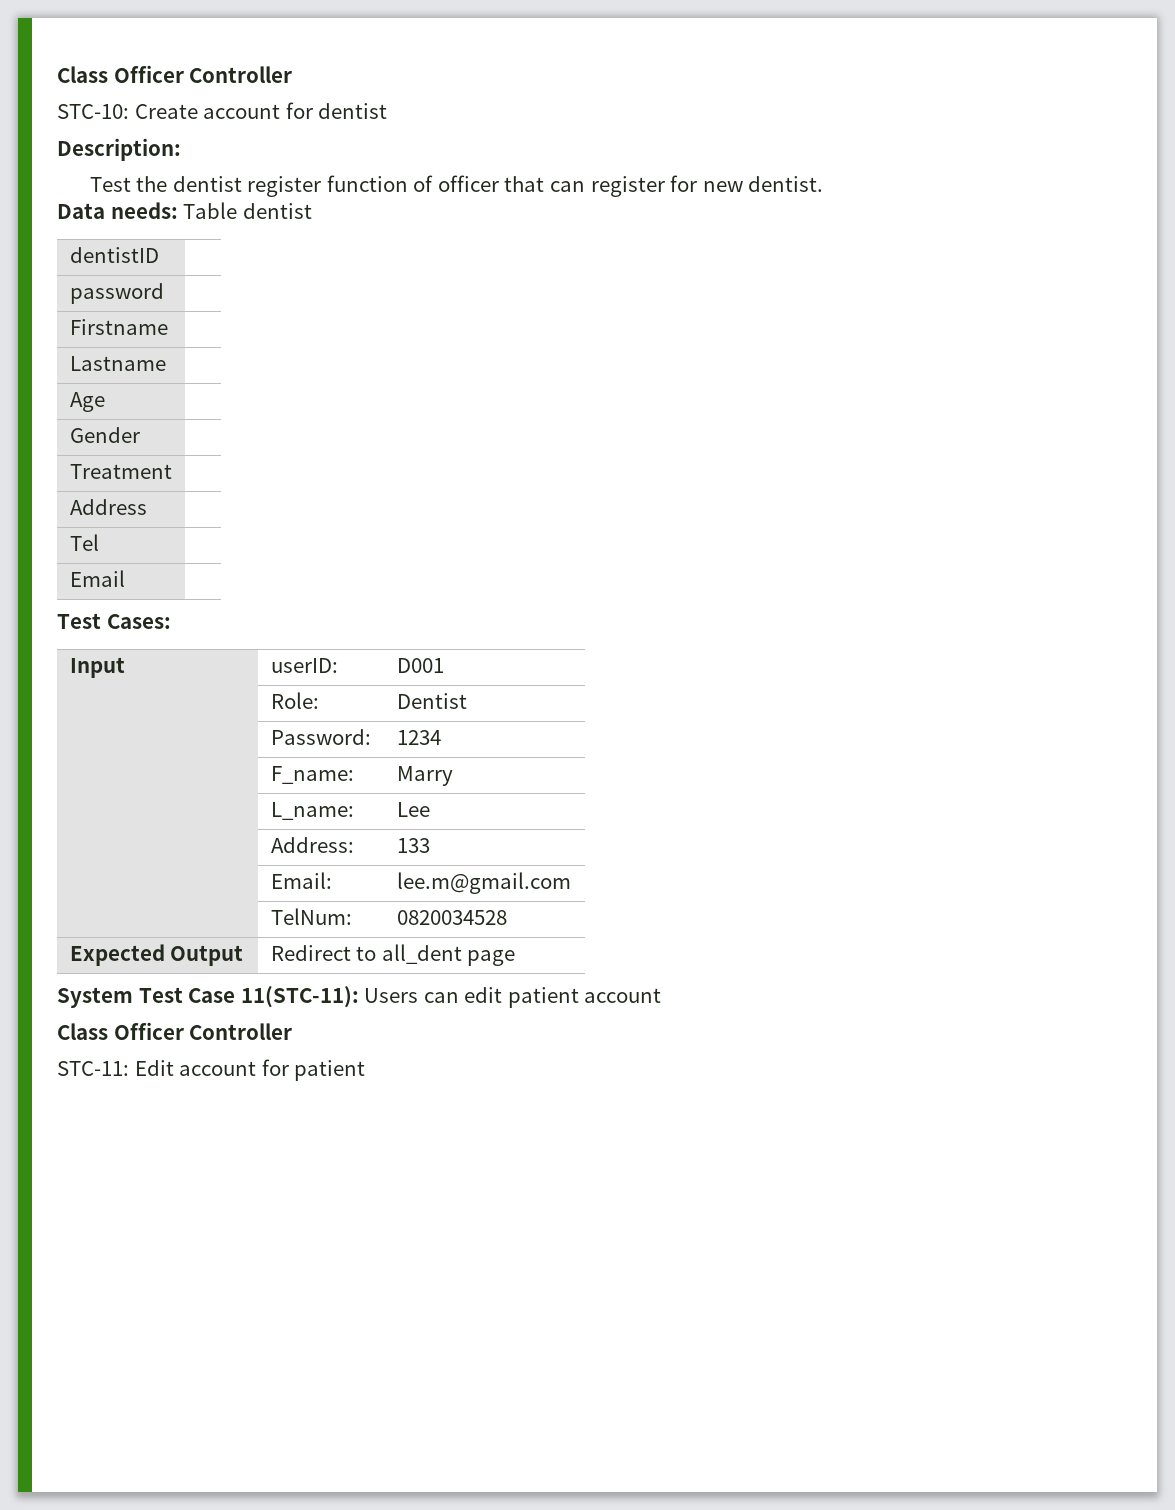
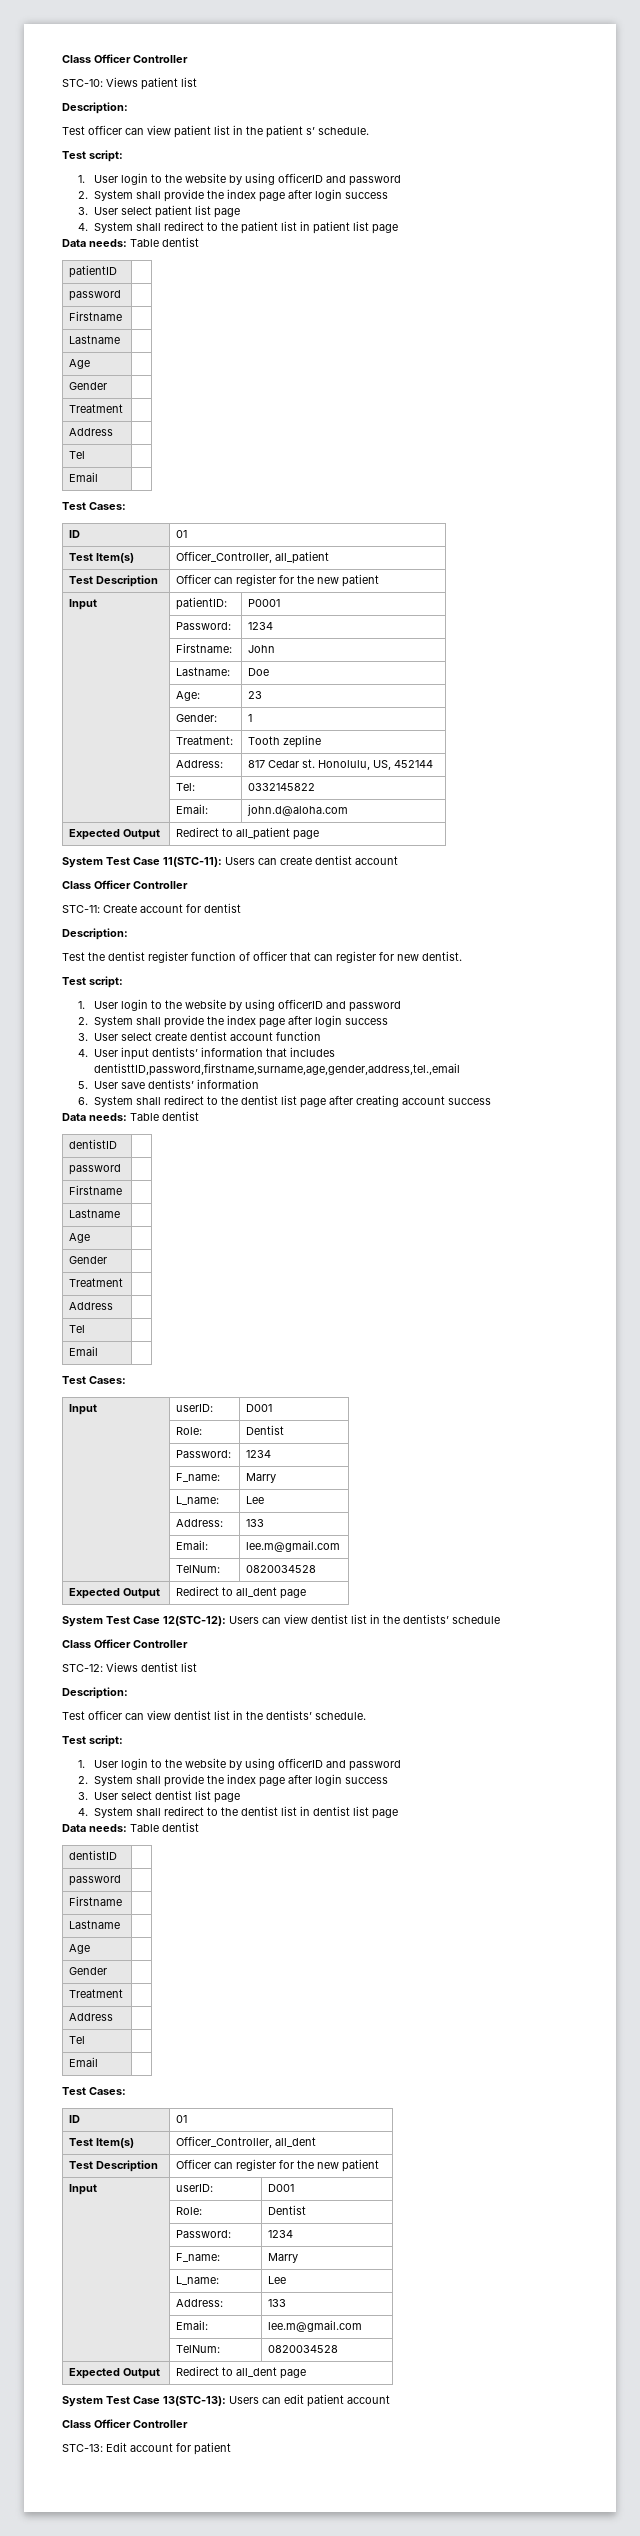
- STC-10: Create account for dentist
+ STC-10: Views patient list
+ Description:
+ Test officer can view patient list in the patient s’ schedule.
+ Test script:
+ 1. User login to the website by using officerID and password
+ 2. System shall provide the index page after login success
+ 3. User select patient list page
+ 4. System shall redirect to the patient list in patient list page
+ Data needs: Table dentist
+ patientID |
+ password |
+ Firstname |
+ Lastname |
+ Age |
+ Gender |
+ Treatment |
+ Address |
+ Tel |
+ Email |
+ Test Cases:
+ ID | 01
+ Test Item(s) | Officer_Controller, all_patient
+ Test Description | Officer can register for the new patient
+ Input | patientID: | P0001
+ | Password: | 1234
+ | Firstname: | John
+ | Lastname: | Doe
+ | Age: | 23
+ | Gender: | 1
+ | Treatment: | Tooth zepline
+ | Address: | 817 Cedar st. Honolulu, US, 452144
+ | Tel: | 0332145822
+ | Email: | john.d@aloha.com
+ Expected Output | Redirect to all_patient page
+ System Test Case 11(STC-11): Users can create dentist account
+ Class Officer Controller
+ STC-11: Create account for dentist
  Test the dentist register function of officer that can register for new dentist.
+ Test script:
+ 1. User login to the website by using officerID and password
+ 2. System shall provide the index page after login success
+ 3. User select create dentist account function
+ 4. User input dentists’ information that includes dentisttID,password,firstname,surname,age,gender,address,tel.,email
+ 5. User save dentists’ information
+ 6. System shall redirect to the dentist list page after creating account success
- System Test Case 11(STC-11): Users can edit patient account
+ System Test Case 12(STC-12): Users can view dentist list in the dentists’ schedule
+ Class Officer Controller
+ STC-12: Views dentist list
+ Description:
+ Test officer can view dentist list in the dentists’ schedule.
+ Test script:
+ 1. User login to the website by using officerID and password
+ 2. System shall provide the index page after login success
+ 3. User select dentist list page
+ 4. System shall redirect to the dentist list in dentist list page
+ Data needs: Table dentist
+ dentistID |
+ password |
+ Firstname |
+ Lastname |
+ Age |
+ Gender |
+ Treatment |
+ Address |
+ Tel |
+ Email |
+ Test Cases:
+ ID | 01
+ Test Item(s) | Officer_Controller, all_dent
+ Test Description | Officer can register for the new patient
+ Input | userID: | D001
+ | Role: | Dentist
+ | Password: | 1234
+ | F_name: | Marry
+ | L_name: | Lee
+ | Address: | 133
+ | Email: | lee.m@gmail.com
+ | TelNum: | 0820034528
+ Expected Output | Redirect to all_dent page
+ System Test Case 13(STC-13): Users can edit patient account
- STC-11: Edit account for patient
+ STC-13: Edit account for patient

